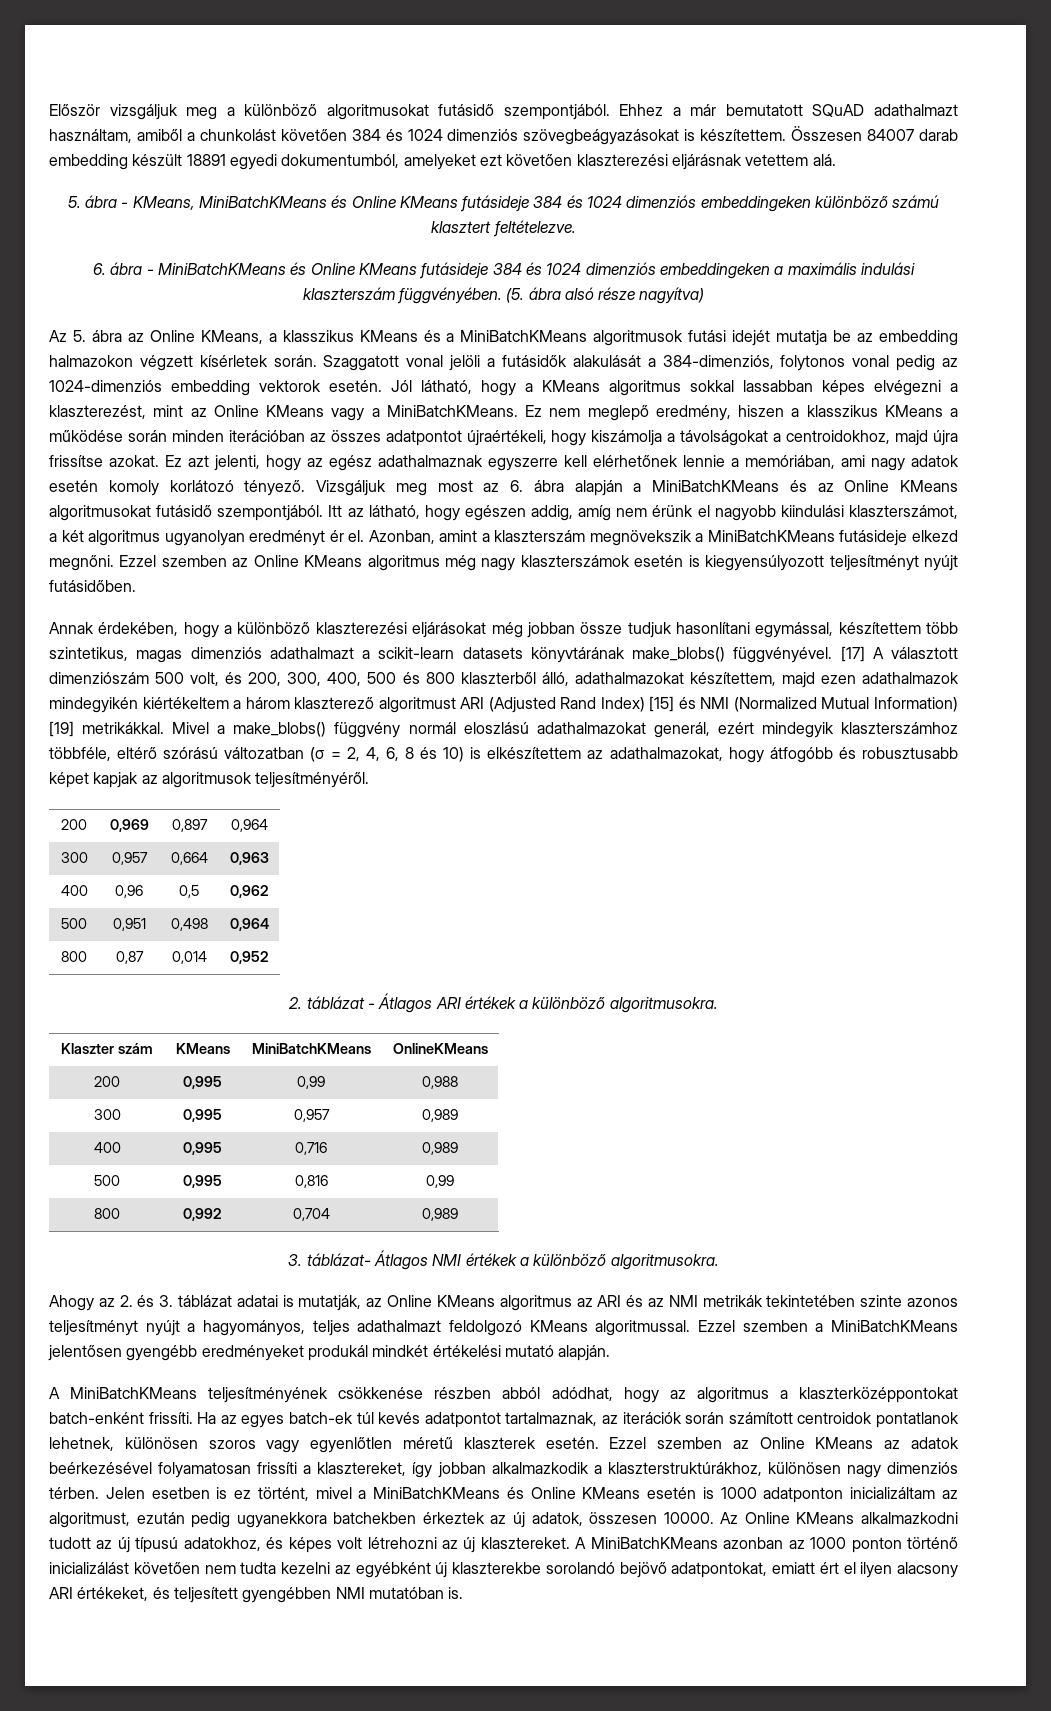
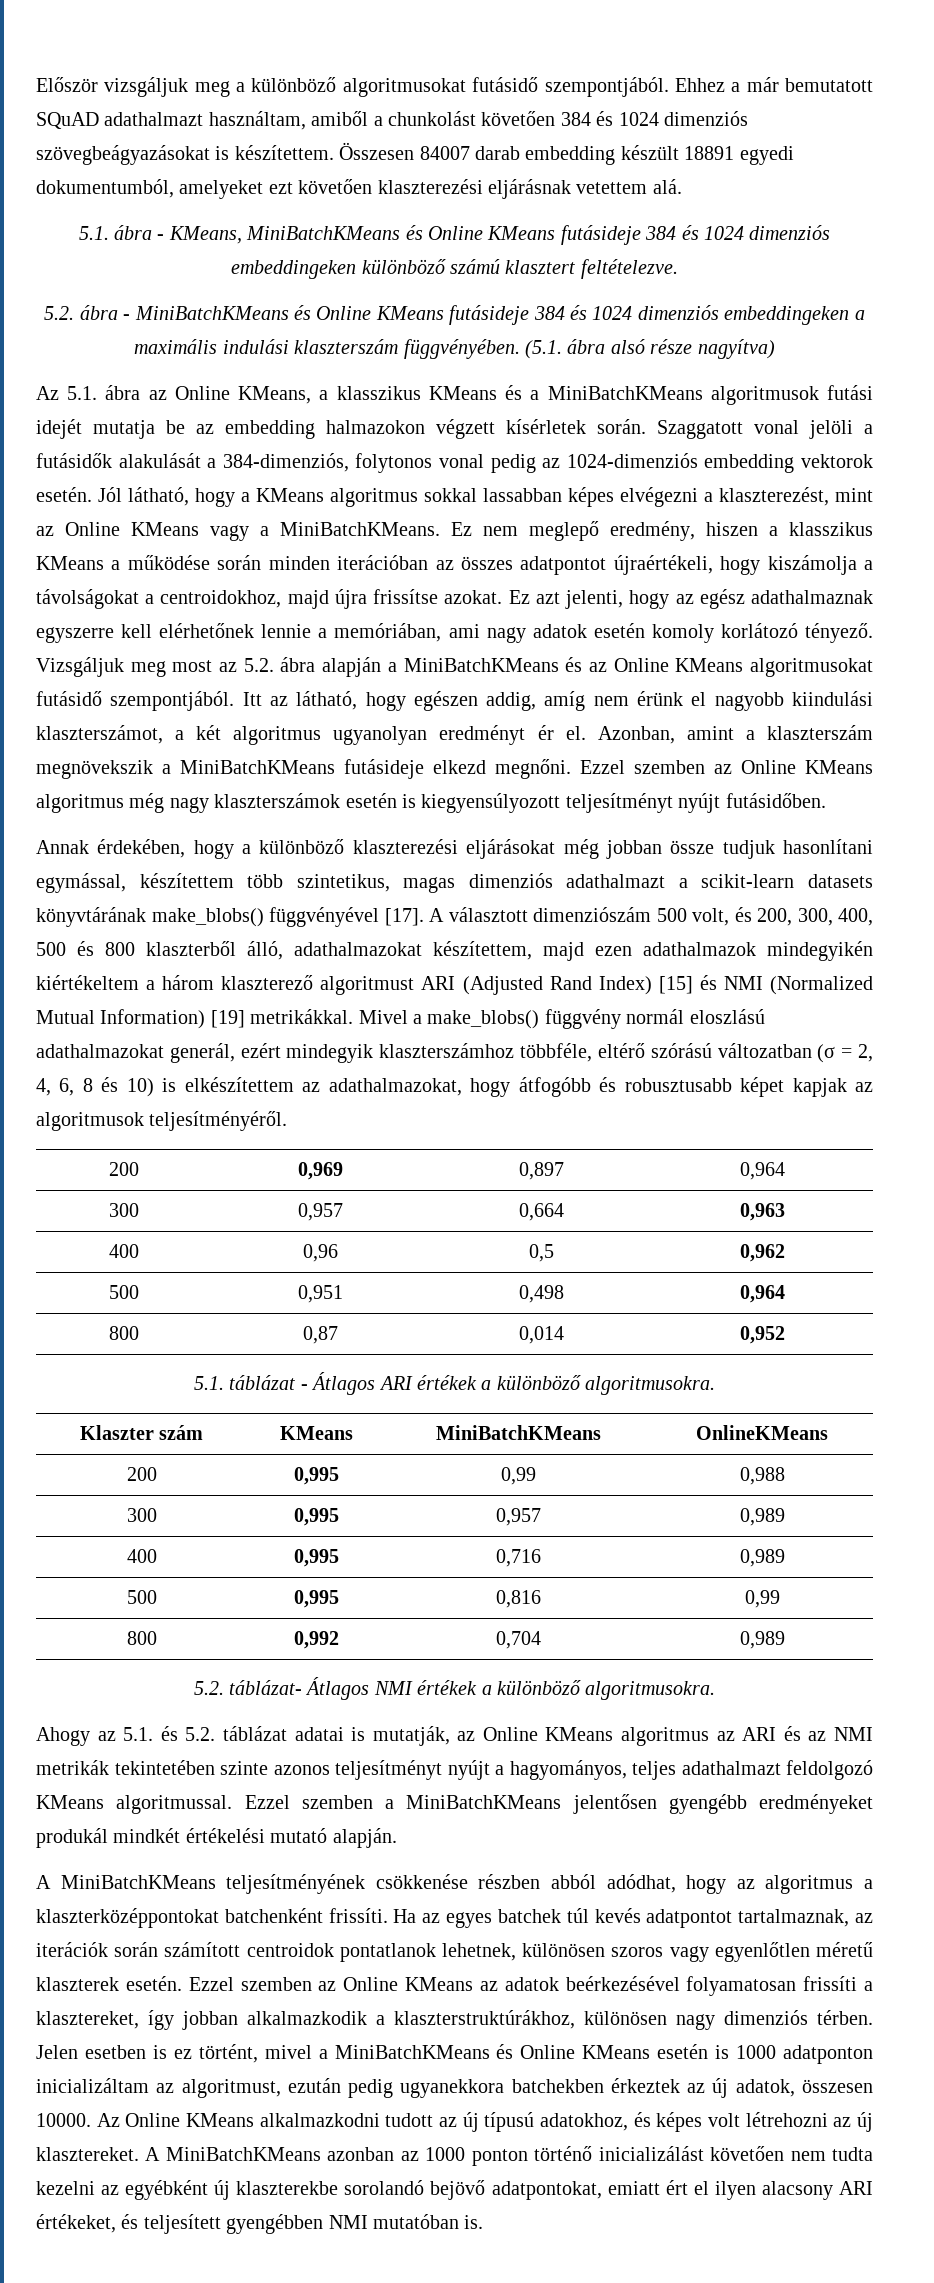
- 5. ábra - KMeans, MiniBatchKMeans és Online KMeans futásideje 384 és 1024 dimenziós embeddingeken különböző számú klasztert feltételezve.
+ 5.1. ábra - KMeans, MiniBatchKMeans és Online KMeans futásideje 384 és 1024 dimenziós embeddingeken különböző számú klasztert feltételezve.
- 6. ábra - MiniBatchKMeans és Online KMeans futásideje 384 és 1024 dimenziós embeddingeken a maximális indulási klaszterszám függvényében.
+ 5.2. ábra - MiniBatchKMeans és Online KMeans futásideje 384 és 1024 dimenziós embeddingeken a maximális indulási klaszterszám függvényében.
- (5. ábra alsó része nagyítva)
+ (5.1. ábra alsó része nagyítva)
- Az 5. ábra az Online KMeans, a klasszikus KMeans és a MiniBatchKMeans algoritmusok futási idejét mutatja be az embedding halmazokon végzett kísérletek során.
+ Az 5.1. ábra az Online KMeans, a klasszikus KMeans és a MiniBatchKMeans algoritmusok futási idejét mutatja be az embedding halmazokon végzett kísérletek során.
- Vizsgáljuk meg most az 6. ábra alapján a MiniBatchKMeans és az Online KMeans algoritmusokat futásidő szempontjából.
+ Vizsgáljuk meg most az 5.2. ábra alapján a MiniBatchKMeans és az Online KMeans algoritmusokat futásidő szempontjából.
- Annak érdekében, hogy a különböző klaszterezési eljárásokat még jobban össze tudjuk hasonlítani egymással, készítettem több szintetikus, magas dimenziós adathalmazt a scikit-learn datasets könyvtárának make_blobs() függvényével. [17] A választott dimenziószám 500 volt, és 200, 300, 400, 500 és 800 klaszterből álló, adathalmazokat készítettem, majd ezen adathalmazok mindegyikén kiértékeltem a három klaszterező algoritmust ARI (Adjusted Rand Index) [15] és NMI (Normalized Mutual Information) [19] metrikákkal.
+ Annak érdekében, hogy a különböző klaszterezési eljárásokat még jobban össze tudjuk hasonlítani egymással, készítettem több szintetikus, magas dimenziós adathalmazt a scikit-learn datasets könyvtárának make_blobs() függvényével [17]. A választott dimenziószám 500 volt, és 200, 300, 400, 500 és 800 klaszterből álló, adathalmazokat készítettem, majd ezen adathalmazok mindegyikén kiértékeltem a három klaszterező algoritmust ARI (Adjusted Rand Index) [15] és NMI (Normalized Mutual Information) [19] metrikákkal.
- 2. táblázat - Átlagos ARI értékek a különböző algoritmusokra.
+ 5.1. táblázat - Átlagos ARI értékek a különböző algoritmusokra.
- 3. táblázat- Átlagos NMI értékek a különböző algoritmusokra.
+ 5.2. táblázat- Átlagos NMI értékek a különböző algoritmusokra.
- Ahogy az 2. és 3. táblázat adatai is mutatják, az Online KMeans algoritmus az ARI és az NMI metrikák tekintetében szinte azonos teljesítményt nyújt a hagyományos, teljes adathalmazt feldolgozó KMeans algoritmussal.
+ Ahogy az 5.1. és 5.2. táblázat adatai is mutatják, az Online KMeans algoritmus az ARI és az NMI metrikák tekintetében szinte azonos teljesítményt nyújt a hagyományos, teljes adathalmazt feldolgozó KMeans algoritmussal.
- A MiniBatchKMeans teljesítményének csökkenése részben abból adódhat, hogy az algoritmus a klaszterközéppontokat batch-enként frissíti.
+ A MiniBatchKMeans teljesítményének csökkenése részben abból adódhat, hogy az algoritmus a klaszterközéppontokat batchenként frissíti.
- Ha az egyes batch-ek túl kevés adatpontot tartalmaznak, az iterációk során számított centroidok pontatlanok lehetnek, különösen szoros vagy egyenlőtlen méretű klaszterek esetén.
+ Ha az egyes batchek túl kevés adatpontot tartalmaznak, az iterációk során számított centroidok pontatlanok lehetnek, különösen szoros vagy egyenlőtlen méretű klaszterek esetén.

